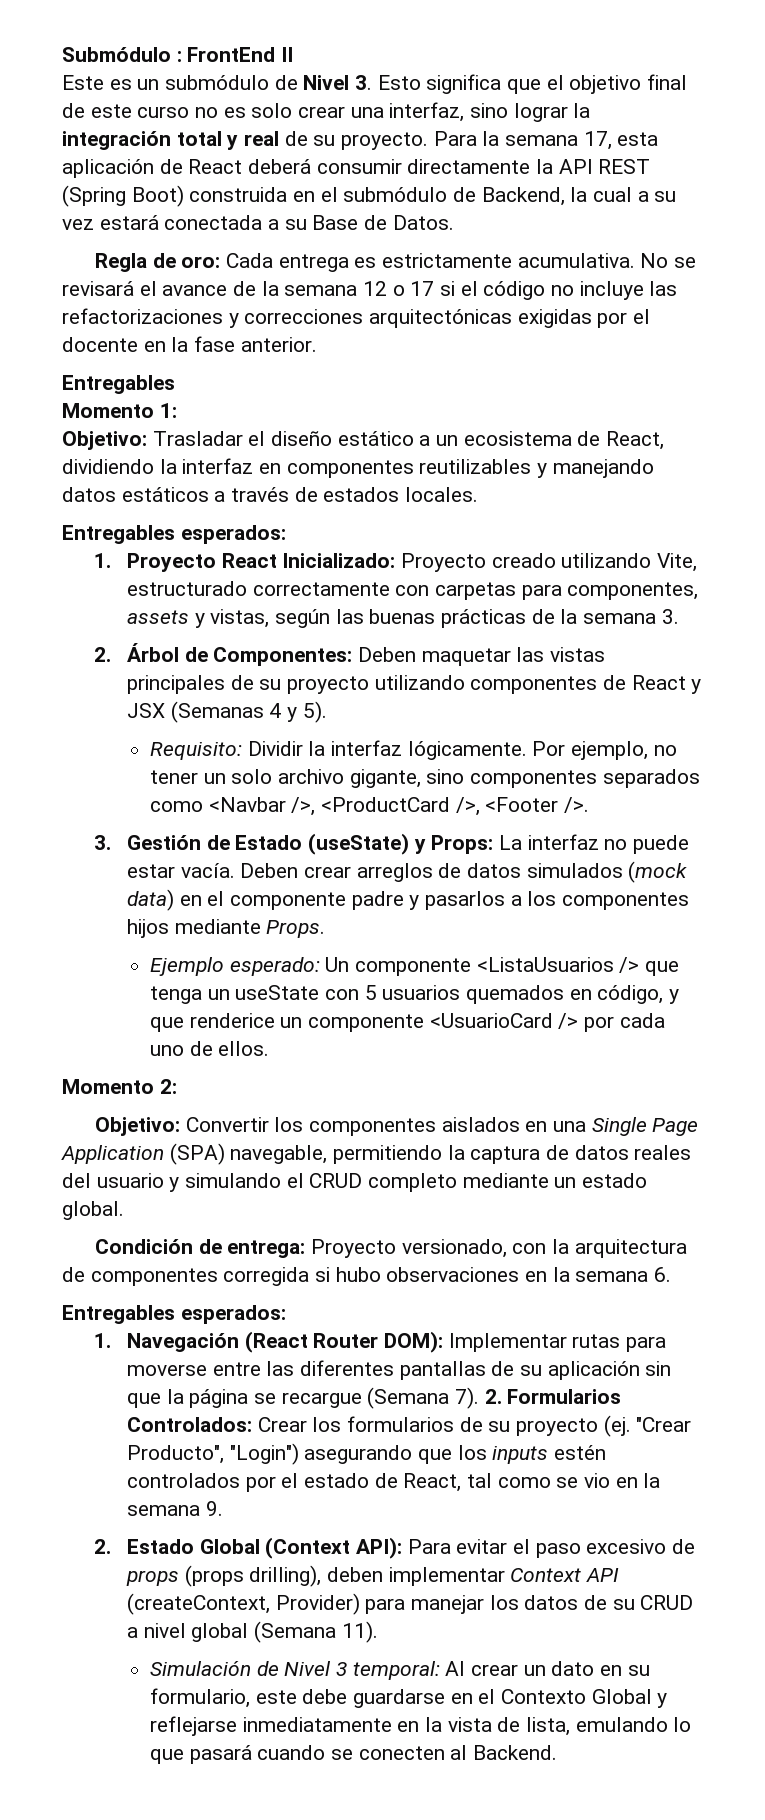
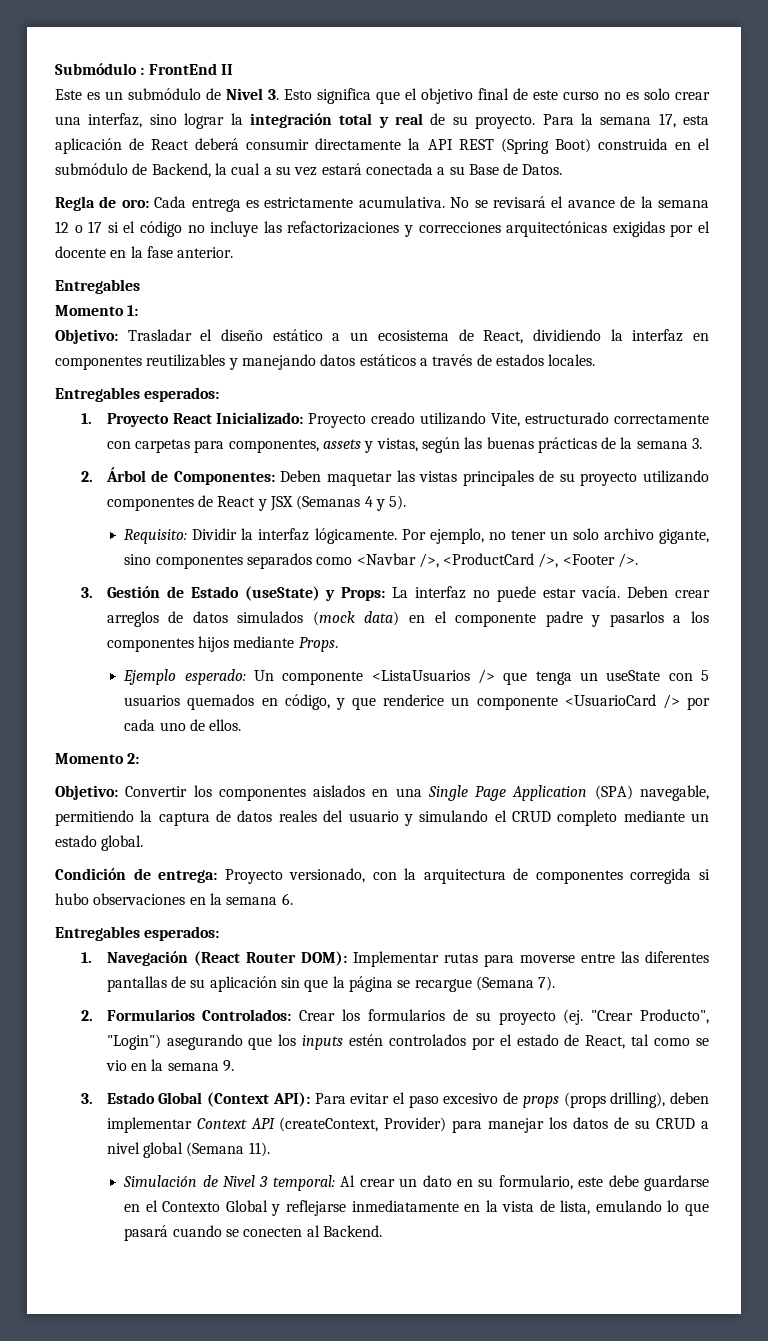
- 1. Navegación (React Router DOM): Implementar rutas para moverse entre las diferentes pantallas de su aplicación sin que la página se recargue (Semana 7). 2. Formularios Controlados: Crear los formularios de su proyecto (ej.
+ 1. Navegación (React Router DOM): Implementar rutas para moverse entre las diferentes pantallas de su aplicación sin que la página se recargue (Semana 7).
+ 2. Formularios Controlados: Crear los formularios de su proyecto (ej.
- 2. Estado Global (Context API): Para evitar el paso excesivo de props (props drilling), deben implementar Context API (createContext, Provider) para manejar los datos de su CRUD a nivel global (Semana 11).
+ 3. Estado Global (Context API): Para evitar el paso excesivo de props (props drilling), deben implementar Context API (createContext, Provider) para manejar los datos de su CRUD a nivel global (Semana 11).

